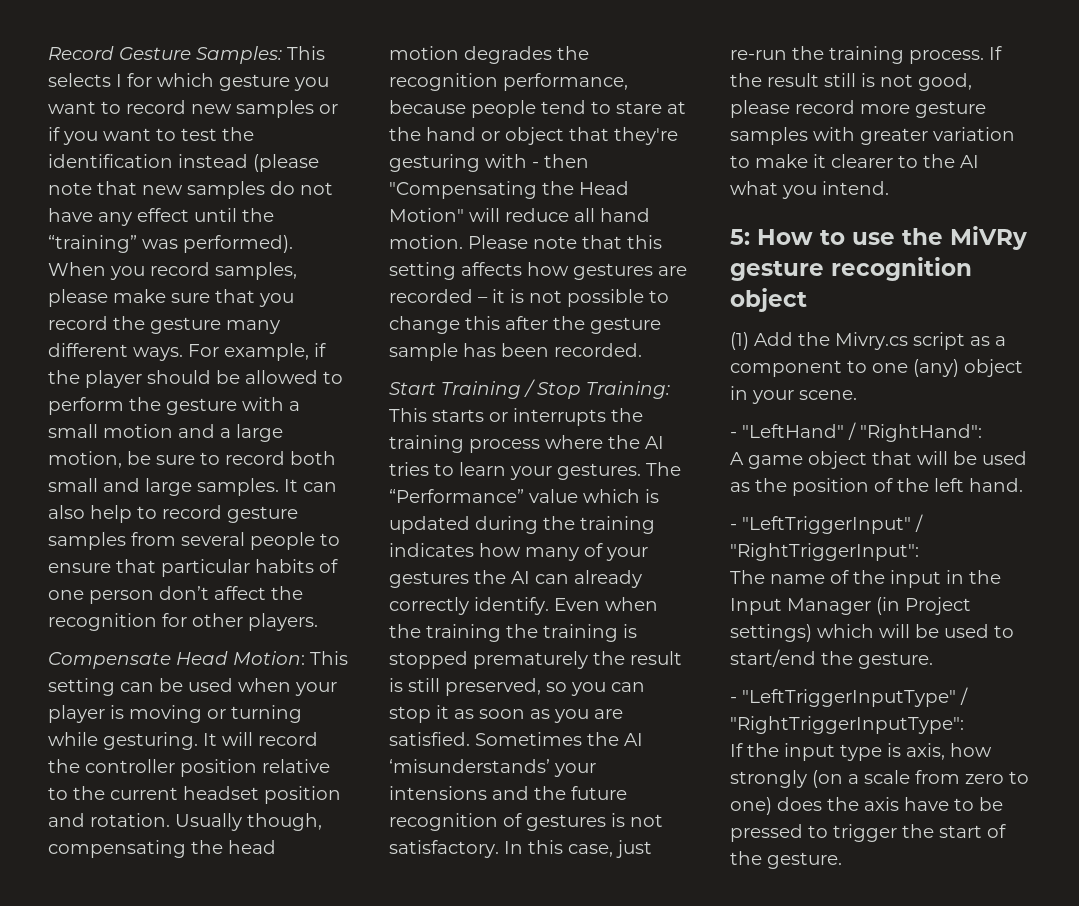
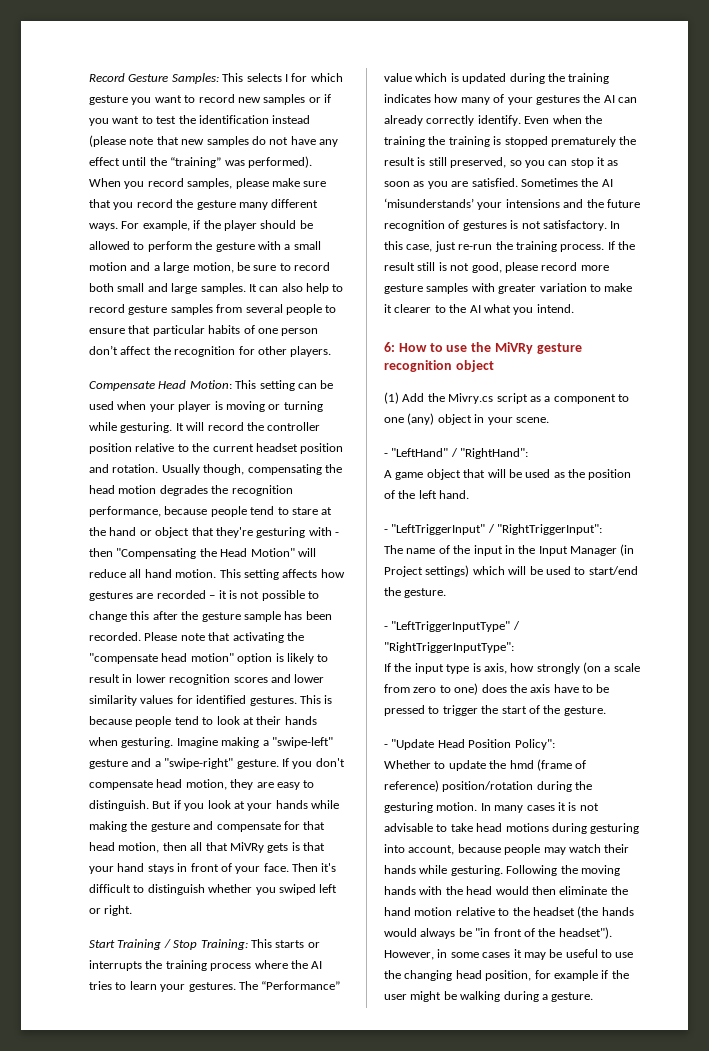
- Please note that this setting affects how gestures are recorded – it is not possible to change this after the gesture sample has been recorded.
+ This setting affects how gestures are recorded – it is not possible to change this after the gesture sample has been recorded. Please note that activating the "compensate head motion" option is likely to result in lower recognition scores and lower similarity values for identified gestures. This is because people tend to look at their hands when gesturing. Imagine making a "swipe-left" gesture and a "swipe-right" gesture. If you don't compensate head motion, they are easy to distinguish. But if you look at your hands while making the gesture and compensate for that head motion, then all that MiVRy gets is that your hand stays in front of your face. Then it's difficult to distinguish whether you swiped left or right.
- 5: How to use the MiVRy gesture recognition object
+ 6: How to use the MiVRy gesture recognition object
+ - "Update Head Position Policy":
+ Whether to update the hmd (frame of reference) position/rotation during the gesturing motion. In many cases it is not advisable to take head motions during gesturing into account, because people may watch their hands while gesturing. Following the moving hands with the head would then eliminate the hand motion relative to the headset (the hands would always be "in front of the headset"). However, in some cases it may be useful to use the changing head position, for example if the user might be walking during a gesture.

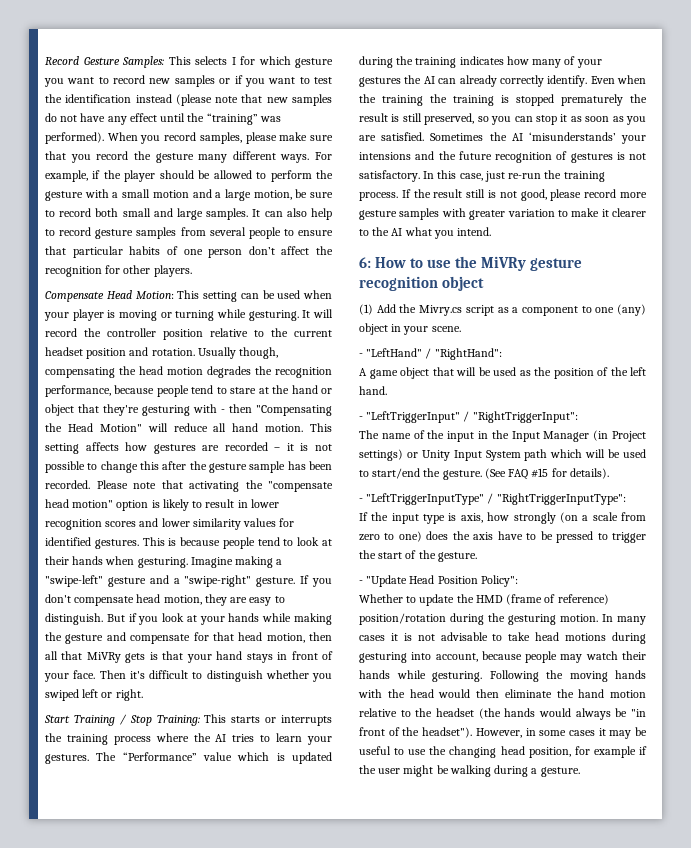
- The name of the input in the Input Manager (in Project settings) which will be used to start/end the gesture.
+ The name of the input in the Input Manager (in Project settings) or Unity Input System path which will be used to start/end the gesture. (See FAQ #15 for details).
- Whether to update the hmd (frame of reference) position/rotation during the gesturing motion.
+ Whether to update the HMD (frame of reference) position/rotation during the gesturing motion.

